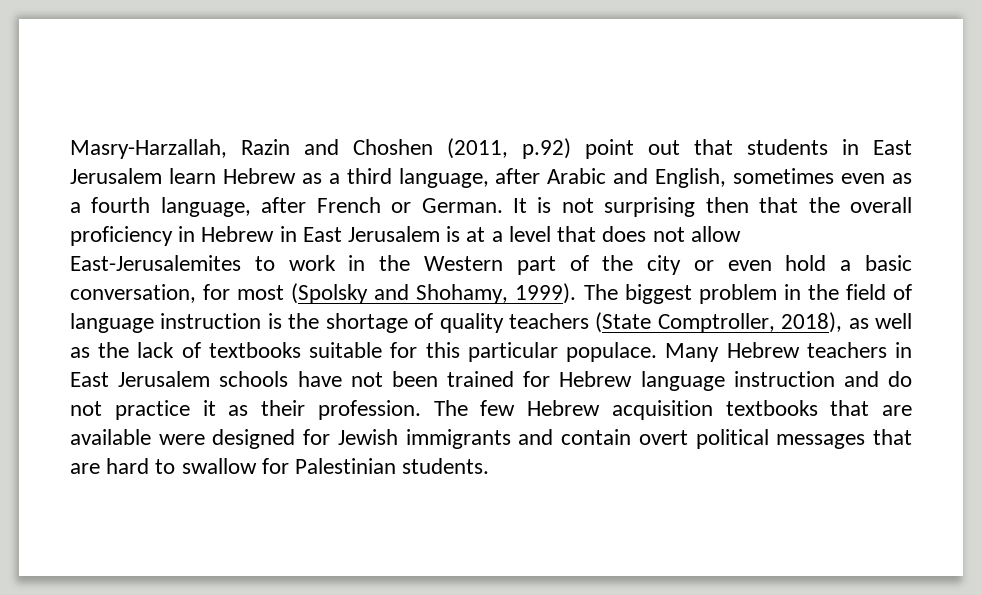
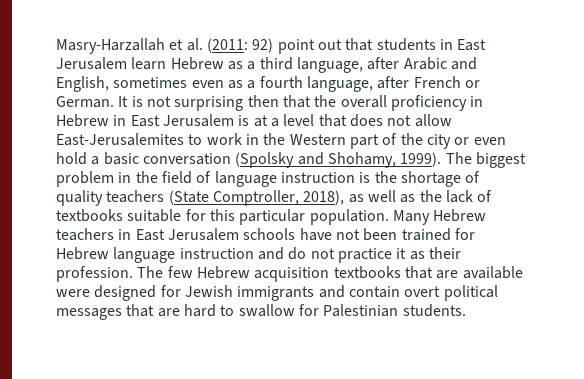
- Masry-Harzallah, Razin and Choshen (2011, p.92) point out that students in East Jerusalem learn Hebrew as a third language, after Arabic and English, sometimes even as a fourth language, after French or German.
+ Masry-Harzallah et al. (2011: 92) point out that students in East Jerusalem learn Hebrew as a third language, after Arabic and English, sometimes even as a fourth language, after French or German.
- It is not surprising then that the overall proficiency in Hebrew in East Jerusalem is at a level that does not allow East-Jerusalemites to work in the Western part of the city or even hold a basic conversation, for most (Spolsky and Shohamy, 1999).
+ It is not surprising then that the overall proficiency in Hebrew in East Jerusalem is at a level that does not allow East-Jerusalemites to work in the Western part of the city or even hold a basic conversation (Spolsky and Shohamy, 1999).
- The biggest problem in the field of language instruction is the shortage of quality teachers (State Comptroller, 2018), as well as the lack of textbooks suitable for this particular populace.
+ The biggest problem in the field of language instruction is the shortage of quality teachers (State Comptroller, 2018), as well as the lack of textbooks suitable for this particular population.

